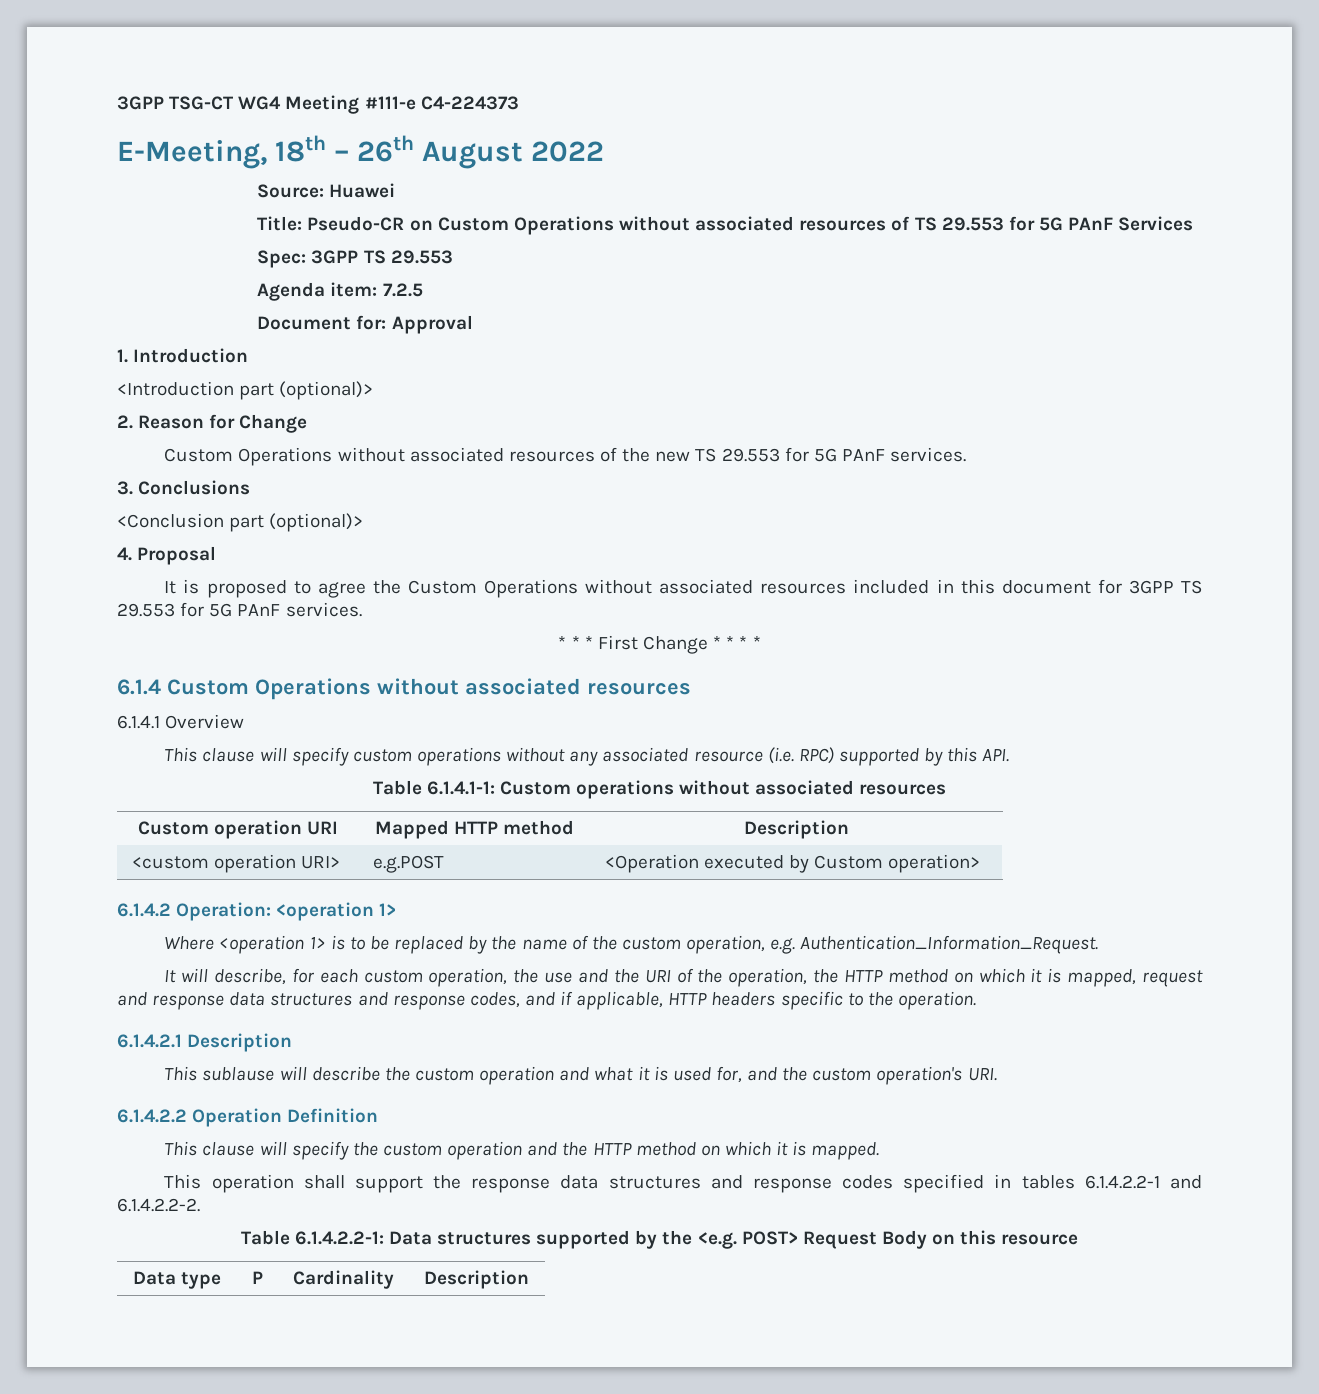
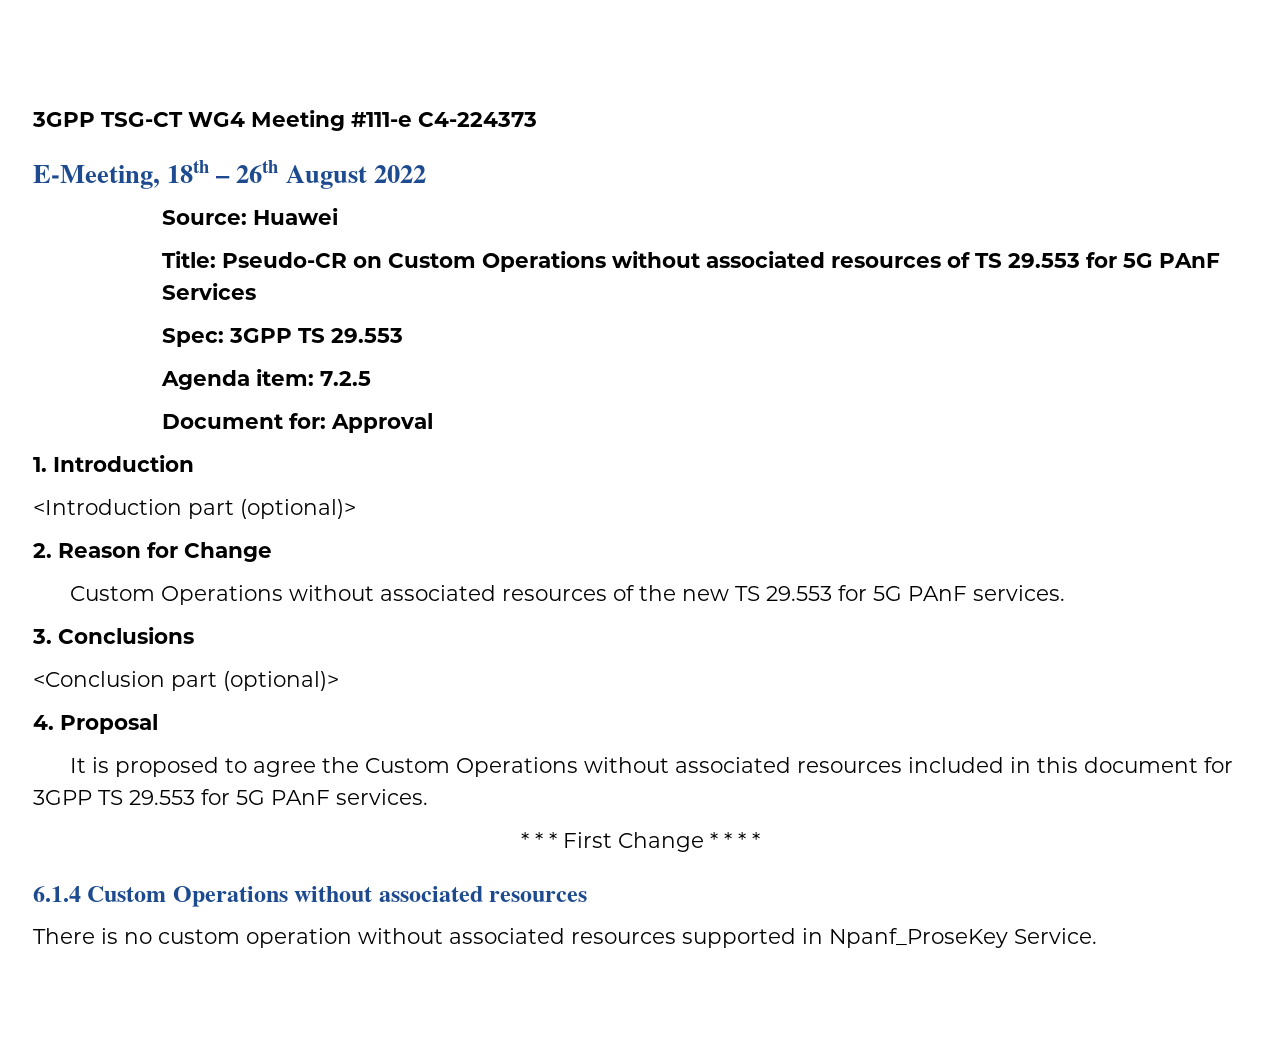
- 6.1.4.1 Overview
- This clause will specify custom operations without any associated resource (i.e. RPC) supported by this API.
- Table 6.1.4.1-1: Custom operations without associated resources
- Custom operation URI | Mapped HTTP method | Description
- <custom operation URI> | e.g.POST | <Operation executed by Custom operation>
- 6.1.4.2 Operation: <operation 1>
- Where <operation 1> is to be replaced by the name of the custom operation, e.g. Authentication_Information_Request.
- It will describe, for each custom operation, the use and the URI of the operation, the HTTP method on which it is mapped, request and response data structures and response codes, and if applicable, HTTP headers specific to the operation.
- 6.1.4.2.1 Description
- This sublause will describe the custom operation and what it is used for, and the custom operation's URI.
- 6.1.4.2.2 Operation Definition
- This clause will specify the custom operation and the HTTP method on which it is mapped.
- This operation shall support the response data structures and response codes specified in tables 6.1.4.2.2-1 and 6.1.4.2.2-2.
- Table 6.1.4.2.2-1: Data structures supported by the <e.g. POST> Request Body on this resource
- Data type | P | Cardinality | Description
+ There is no custom operation without associated resources supported in Npanf_ProseKey Service.

